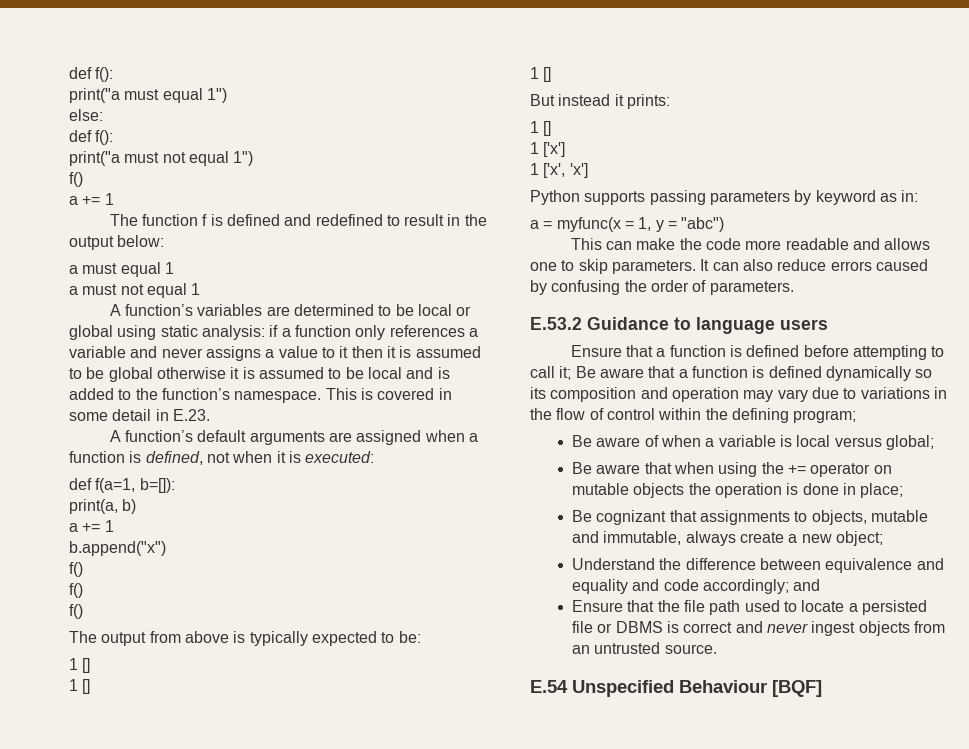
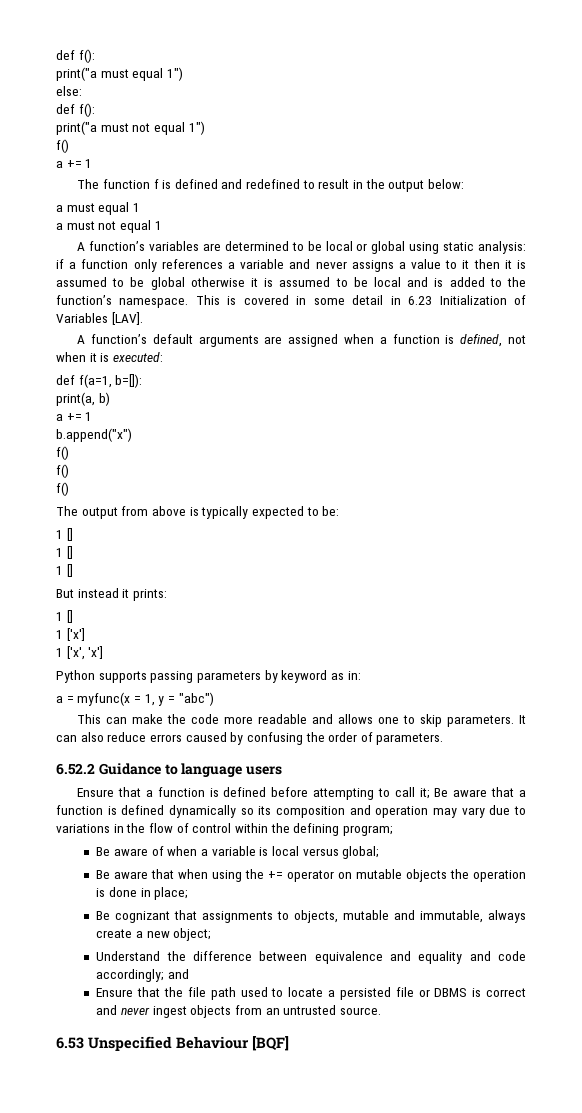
- This is covered in some detail in E.23.
+ This is covered in some detail in 6.23 Initialization of Variables [LAV].
- E.53.2 Guidance to language users
+ 6.52.2 Guidance to language users
- E.54 Unspecified Behaviour [BQF]
+ 6.53 Unspecified Behaviour [BQF]

